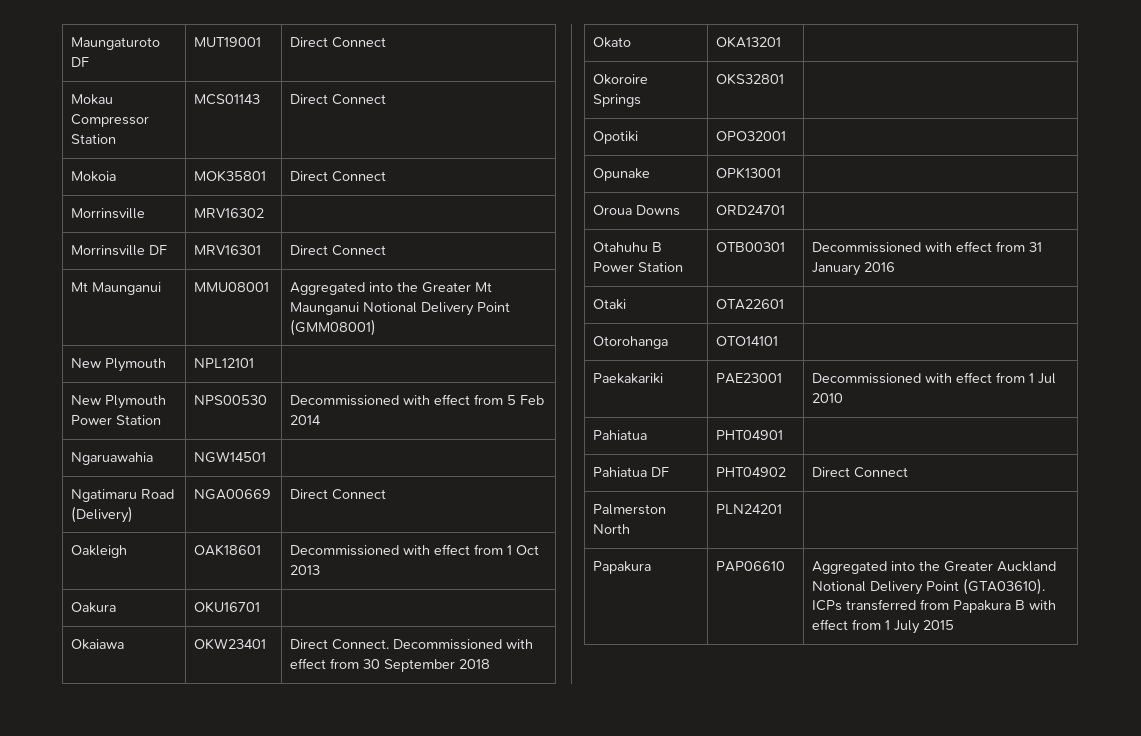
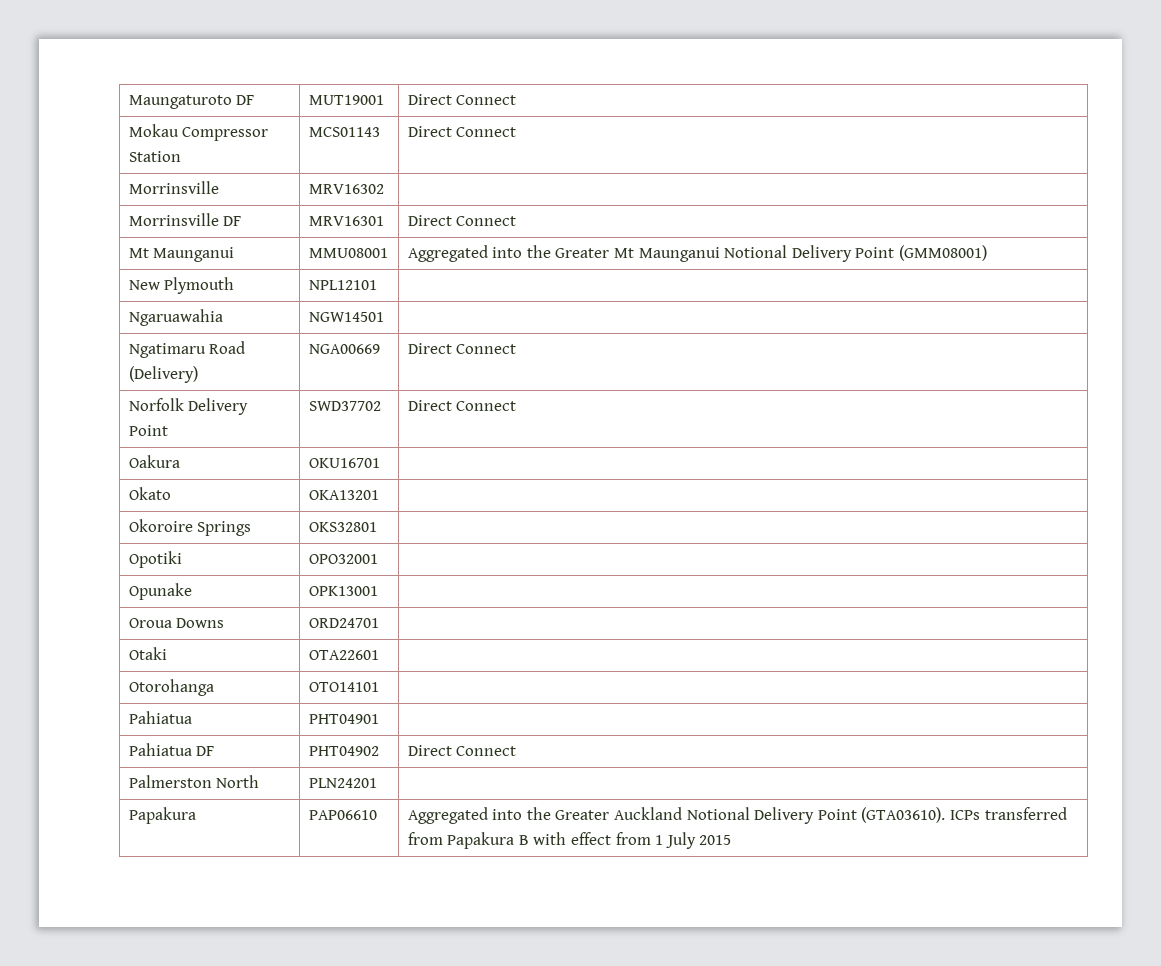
- Mokoia | MOK35801 | Direct Connect
- New Plymouth Power Station | NPS00530 | Decommissioned with effect from 5 Feb 2014
- Oakleigh | OAK18601 | Decommissioned with effect from 1 Oct 2013
+ Norfolk Delivery Point | SWD37702 | Direct Connect
  Oakura | OKU16701 |
- Okaiawa | OKW23401 | Direct Connect. Decommissioned with effect from 30 September 2018
- Otahuhu B Power Station | OTB00301 | Decommissioned with effect from 31 January 2016
  Otaki | OTA22601 |
  Otorohanga | OTO14101 |
- Paekakariki | PAE23001 | Decommissioned with effect from 1 Jul 2010

